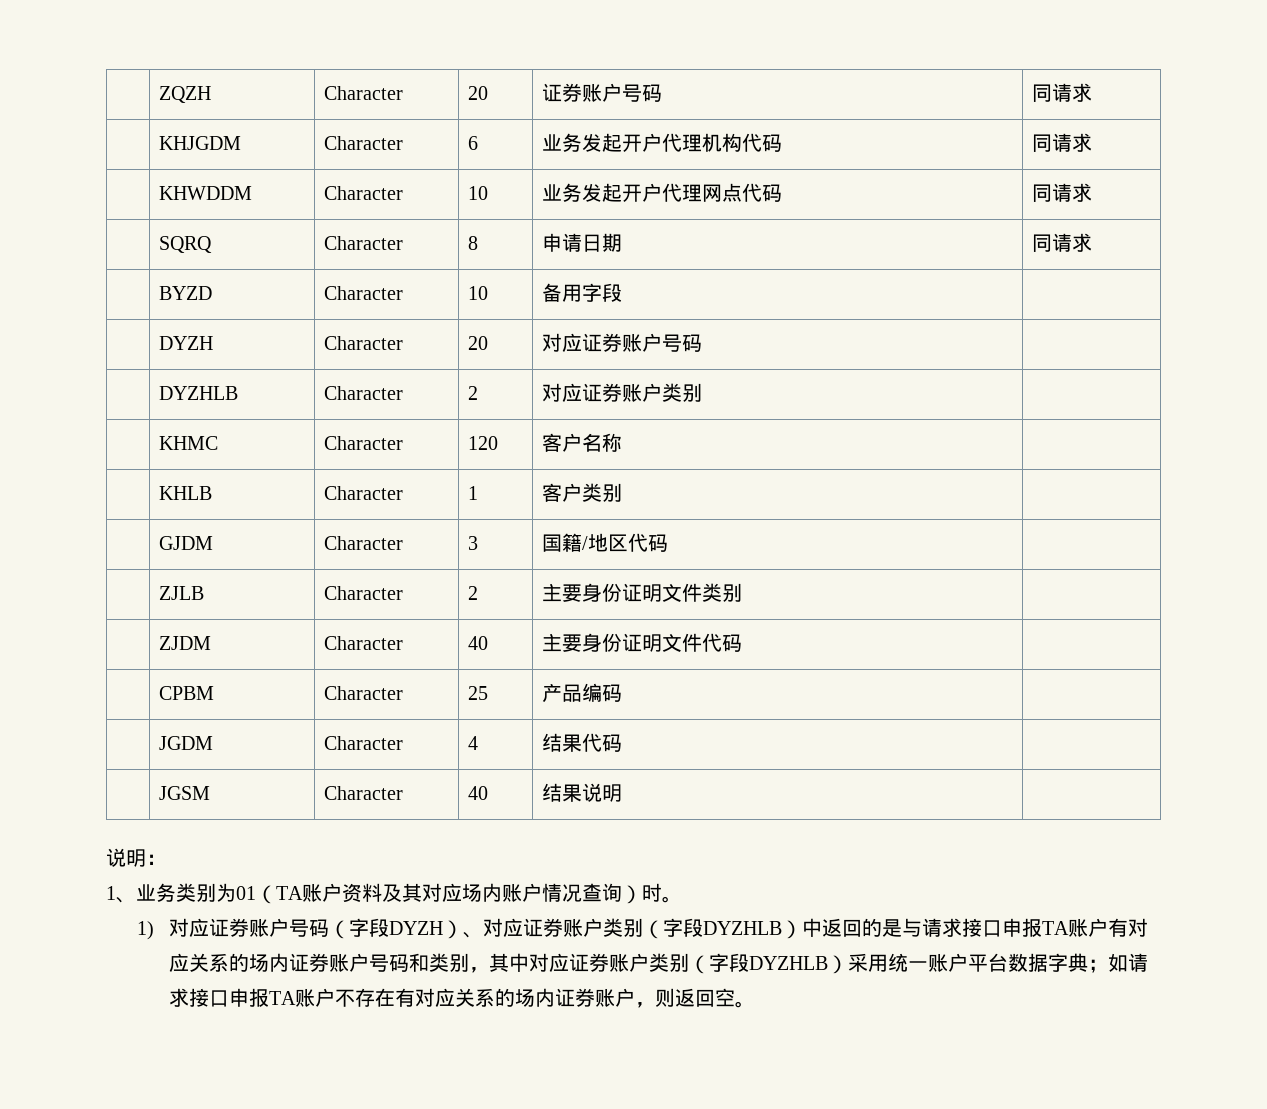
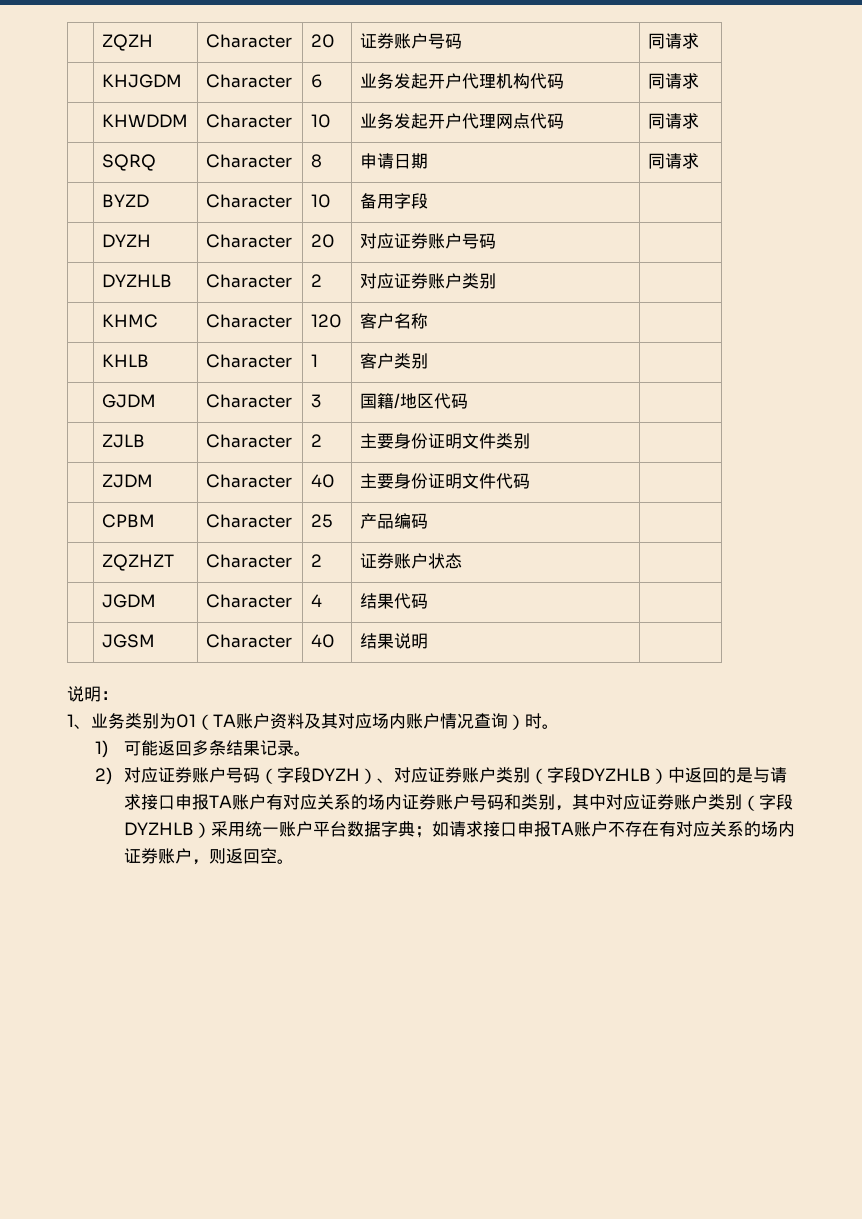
+ | ZQZHZT | Character | 2 | 证券账户状态 |
- 1)对应证券账户号码（字段DYZH）、对应证券账户类别（字段DYZHLB）中返回的是与请求接口申报TA账户有对应关系的场内证券账户号码和类别，其中对应证券账户类别（字段DYZHLB）采用统一账户平台数据字典；
+ 1)可能返回多条结果记录。
+ 2)对应证券账户号码（字段DYZH）、对应证券账户类别（字段DYZHLB）中返回的是与请求接口申报TA账户有对应关系的场内证券账户号码和类别，其中对应证券账户类别（字段DYZHLB）采用统一账户平台数据字典；

